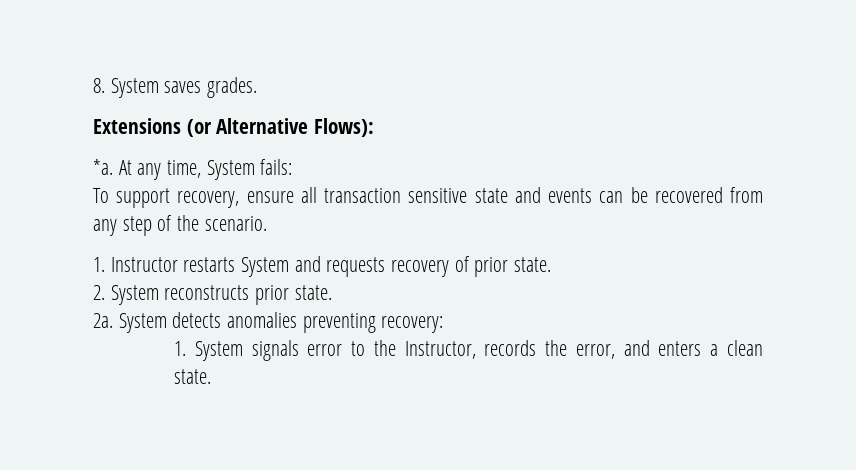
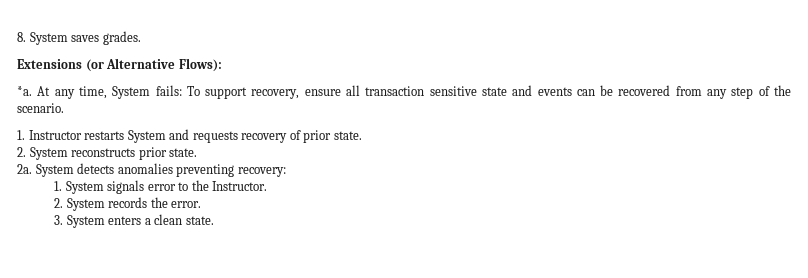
- At any time, System fails:
- To support recovery, ensure all transaction sensitive state and events can be recovered from any step of the scenario.
+ At any time, System fails: To support recovery, ensure all transaction sensitive state and events can be recovered from any step of the scenario.
- 1. System signals error to the Instructor, records the error, and enters a clean state.
+ 1. System signals error to the Instructor.
+ 2. System records the error.
+ 3. System enters a clean state.

